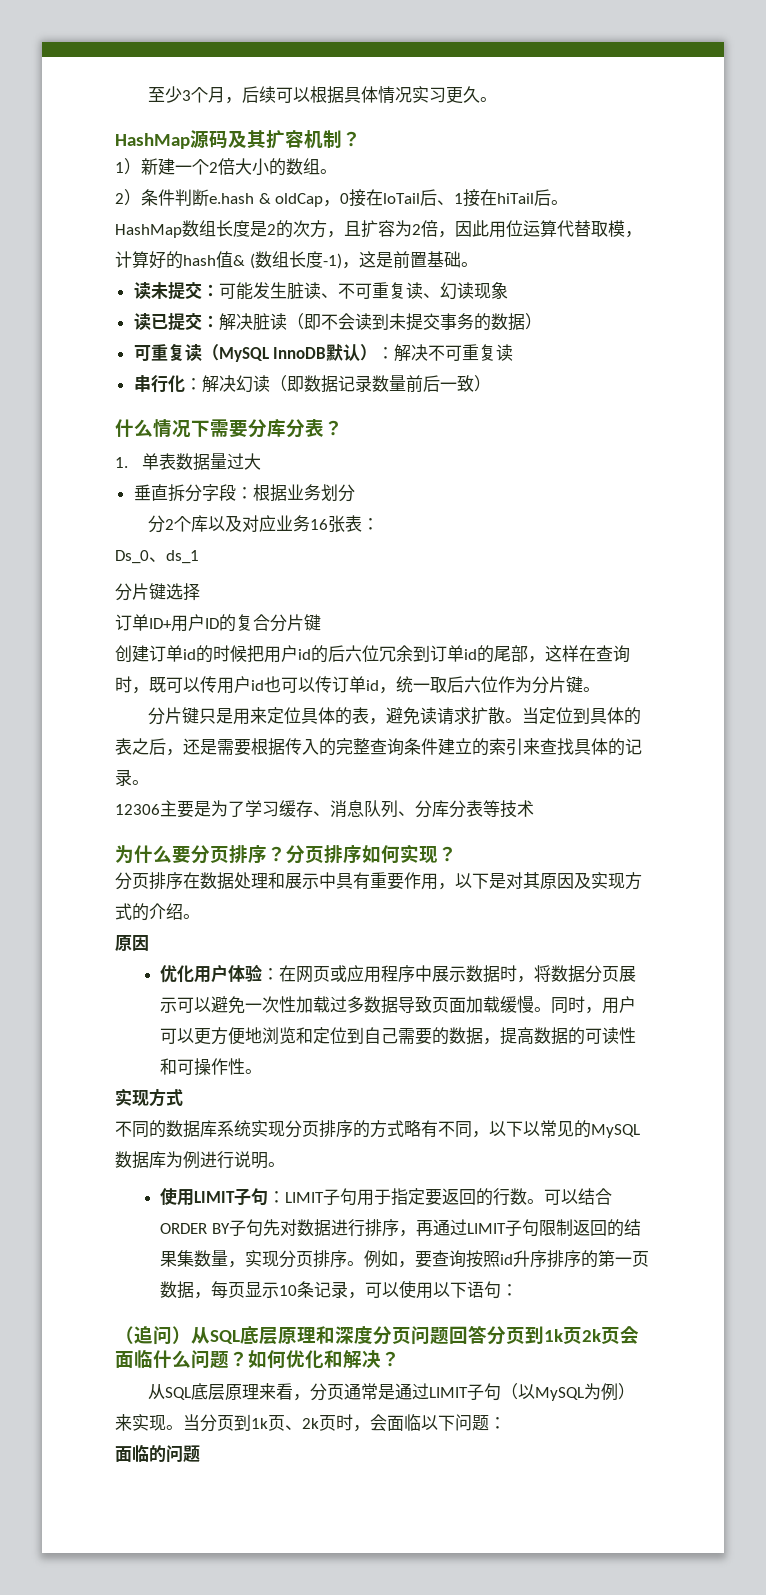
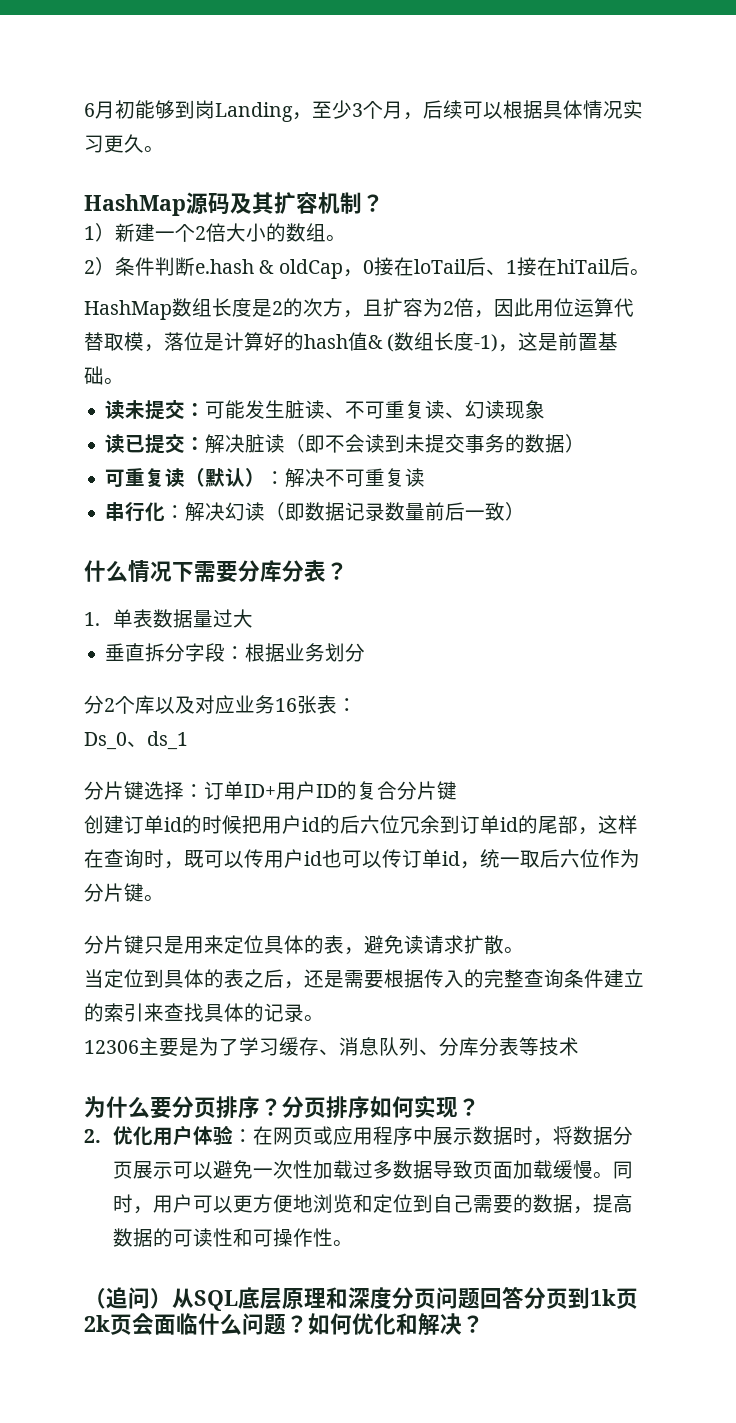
- 至少3个月，后续可以根据具体情况实习更久。
+ 6月初能够到岗Landing，至少3个月，后续可以根据具体情况实习更久。
- HashMap数组长度是2的次方，且扩容为2倍，因此用位运算代替取模，计算好的hash值& (数组长度-1)，这是前置基础。
+ HashMap数组长度是2的次方，且扩容为2倍，因此用位运算代替取模，落位是计算好的hash值& (数组长度-1)，这是前置基础。
- 可重复读（MySQL InnoDB默认）：解决不可重复读
+ 可重复读（默认）：解决不可重复读
- 分片键选择
- 订单ID+用户ID的复合分片键
+ 分片键选择：订单ID+用户ID的复合分片键
- 分片键只是用来定位具体的表，避免读请求扩散。当定位到具体的表之后，还是需要根据传入的完整查询条件建立的索引来查找具体的记录。
+ 分片键只是用来定位具体的表，避免读请求扩散。
+ 当定位到具体的表之后，还是需要根据传入的完整查询条件建立的索引来查找具体的记录。
- 分页排序在数据处理和展示中具有重要作用，以下是对其原因及实现方式的介绍。
- 原因
- 优化用户体验：在网页或应用程序中展示数据时，将数据分页展示可以避免一次性加载过多数据导致页面加载缓慢。
+ 2.优化用户体验：在网页或应用程序中展示数据时，将数据分页展示可以避免一次性加载过多数据导致页面加载缓慢。
  同时，用户可以更方便地浏览和定位到自己需要的数据，提高数据的可读性和可操作性。
- 实现方式
- 不同的数据库系统实现分页排序的方式略有不同，以下以常见的MySQL数据库为例进行说明。
- 使用LIMIT子句：LIMIT子句用于指定要返回的行数。可以结合ORDER BY子句先对数据进行排序，再通过LIMIT子句限制返回的结果集数量，实现分页排序。例如，要查询按照id升序排序的第一页数据，每页显示10条记录，可以使用以下语句：
- 从SQL底层原理来看，分页通常是通过LIMIT子句（以MySQL为例）来实现。当分页到1k页、2k页时，会面临以下问题：
- 面临的问题

